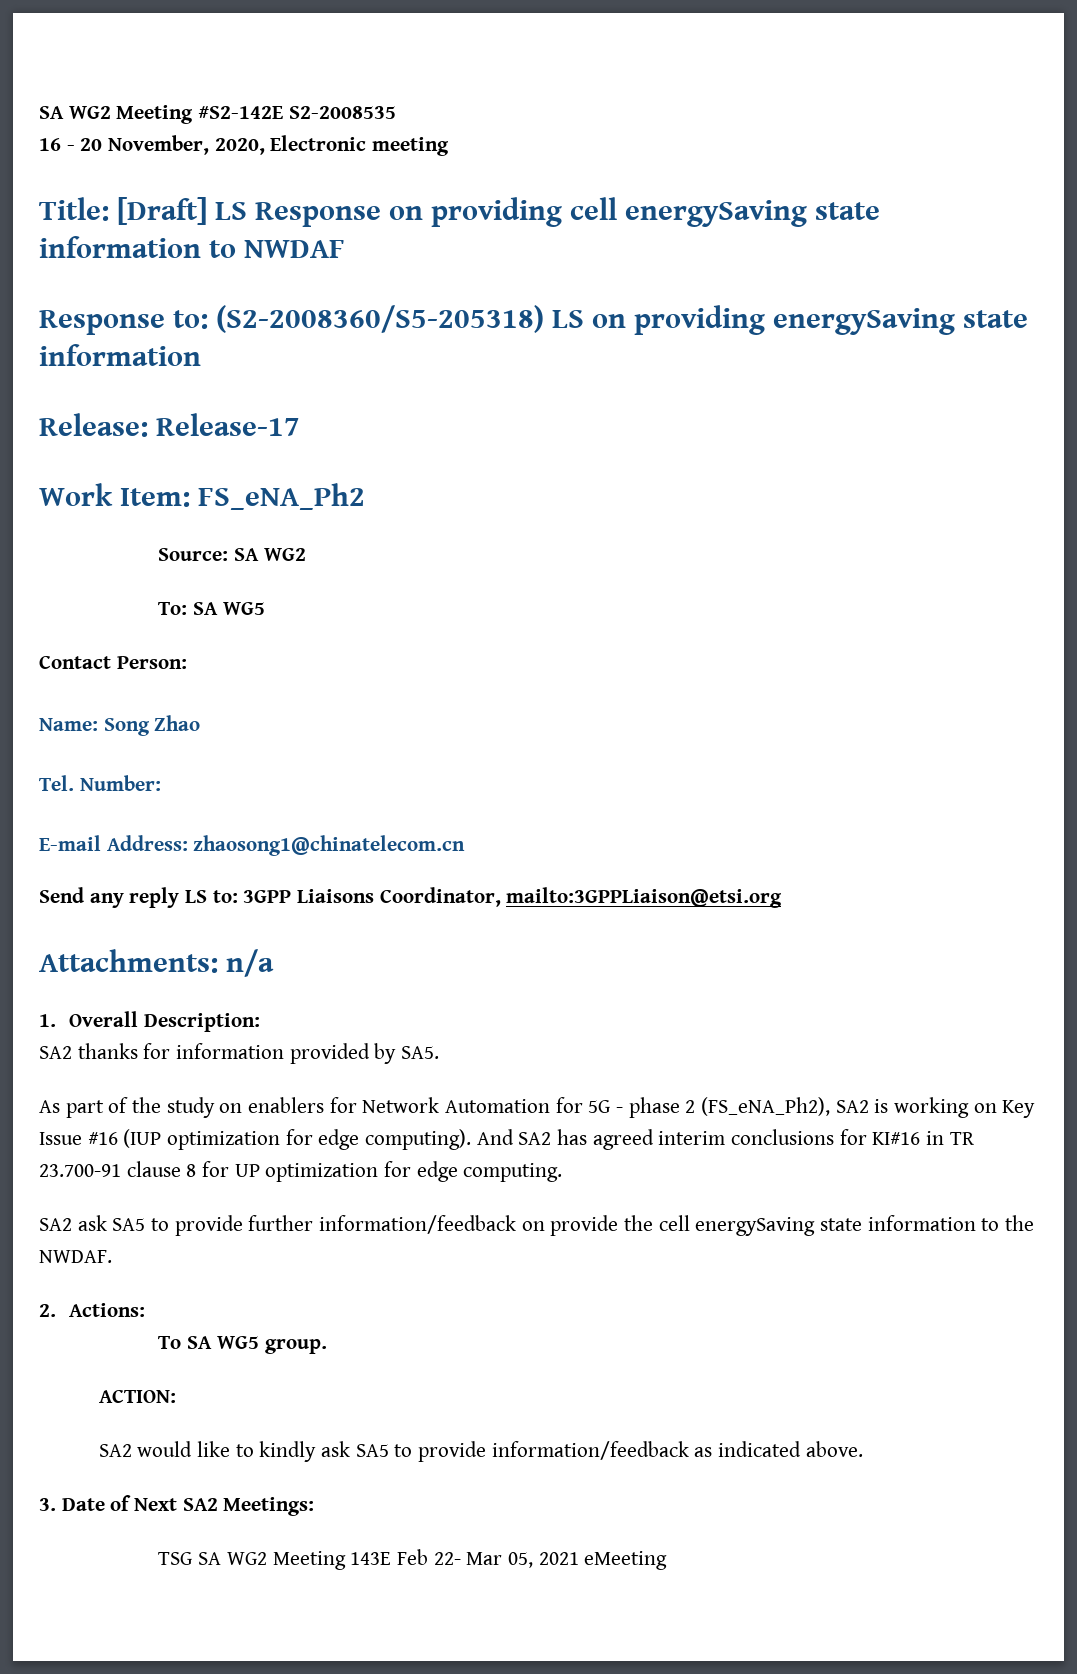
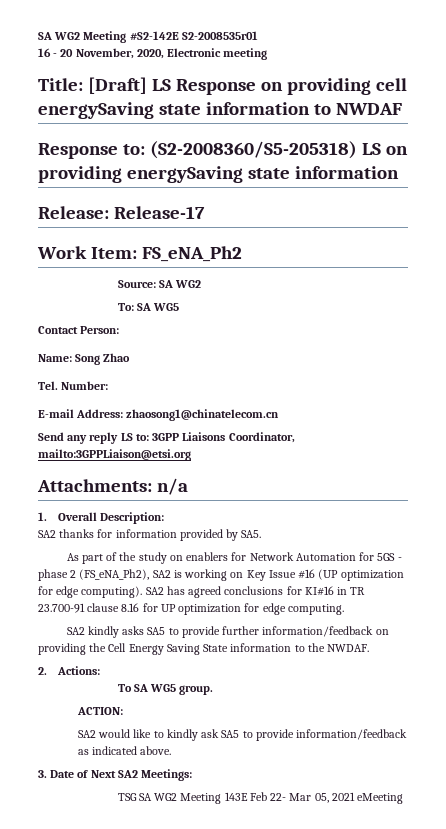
- SA WG2 Meeting #S2-142E S2-2008535
+ SA WG2 Meeting #S2-142E S2-2008535r01
- As part of the study on enablers for Network Automation for 5G - phase 2 (FS_eNA_Ph2), SA2 is working on Key Issue #16 (IUP optimization for edge computing).
+ As part of the study on enablers for Network Automation for 5GS - phase 2 (FS_eNA_Ph2), SA2 is working on Key Issue #16 (UP optimization for edge computing).
- And SA2 has agreed interim conclusions for KI#16 in TR 23.700-91 clause 8 for UP optimization for edge computing.
+ SA2 has agreed conclusions for KI#16 in TR 23.700-91 clause 8.16 for UP optimization for edge computing.
- SA2 ask SA5 to provide further information/feedback on provide the cell energySaving state information to the NWDAF.
+ SA2 kindly asks SA5 to provide further information/feedback on providing the Cell Energy Saving State information to the NWDAF.

